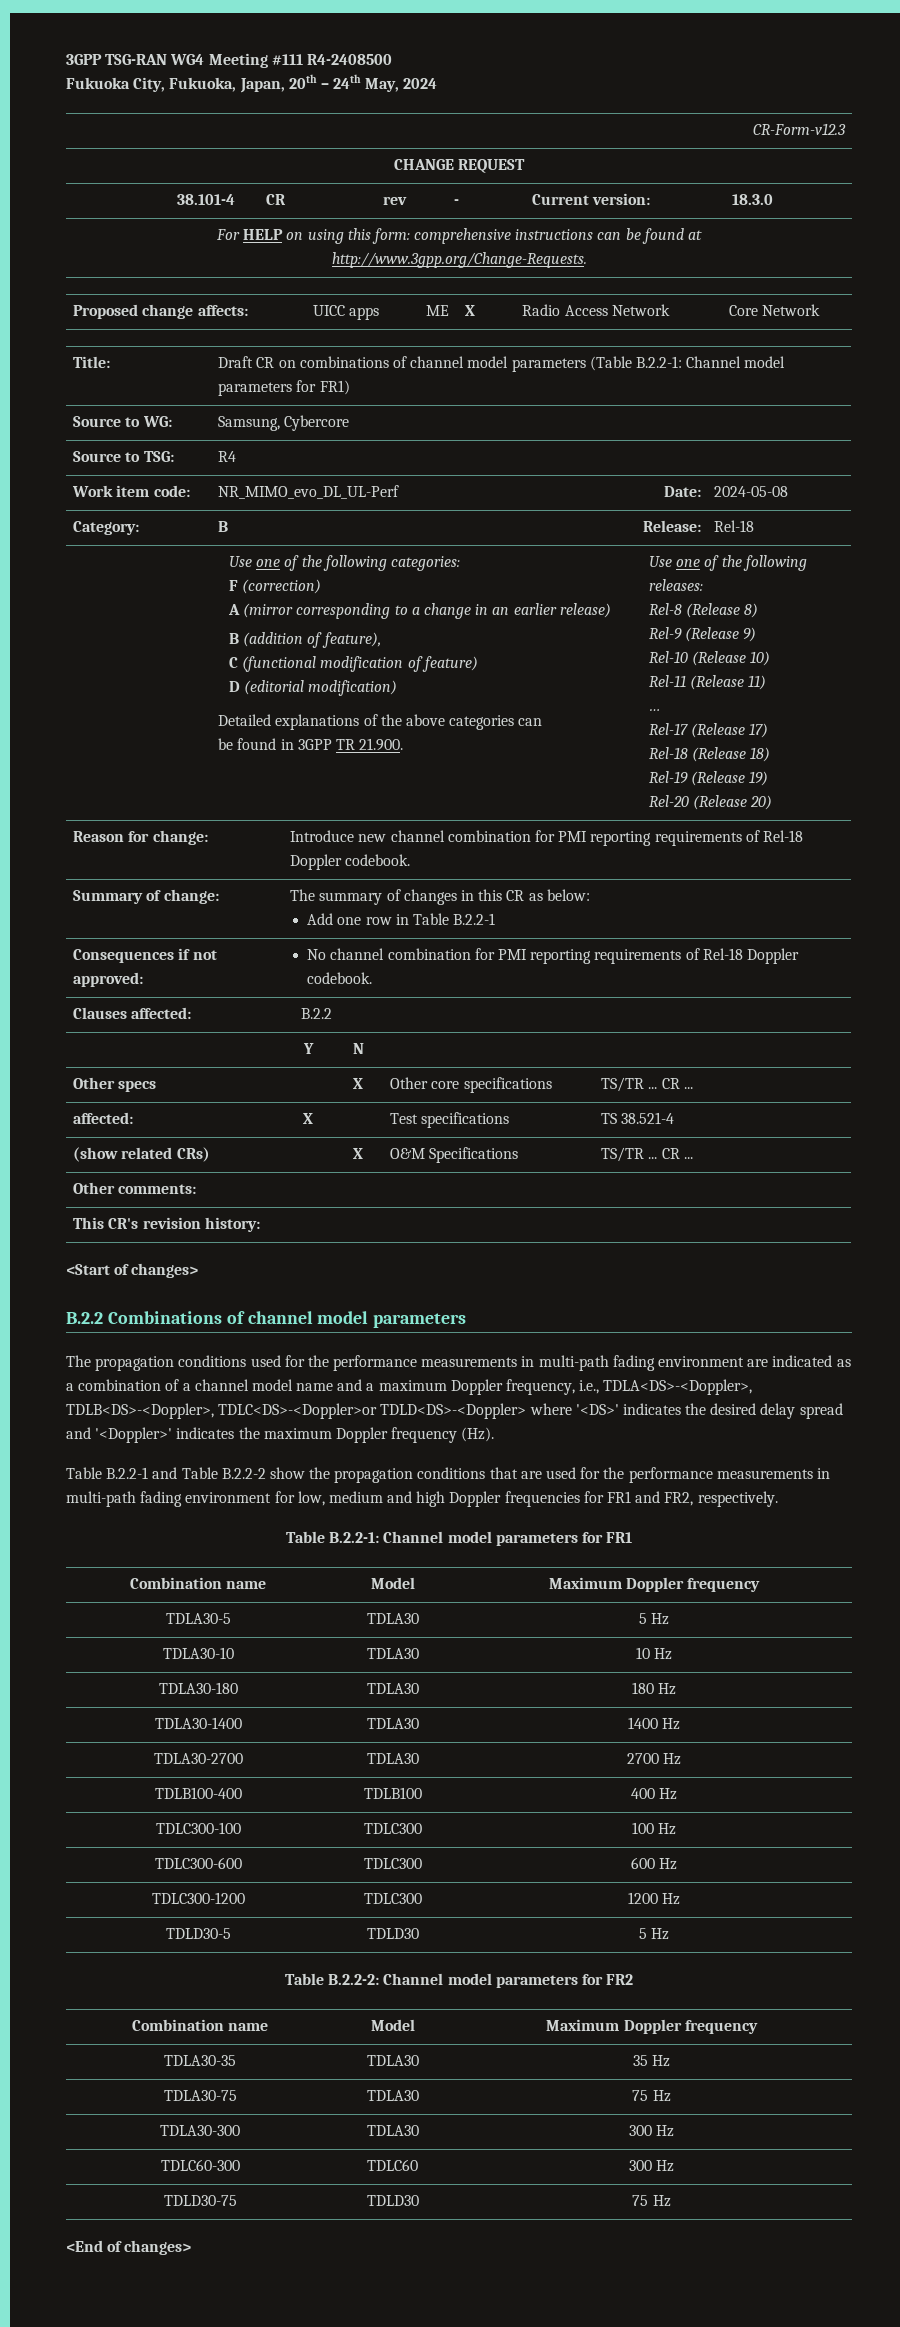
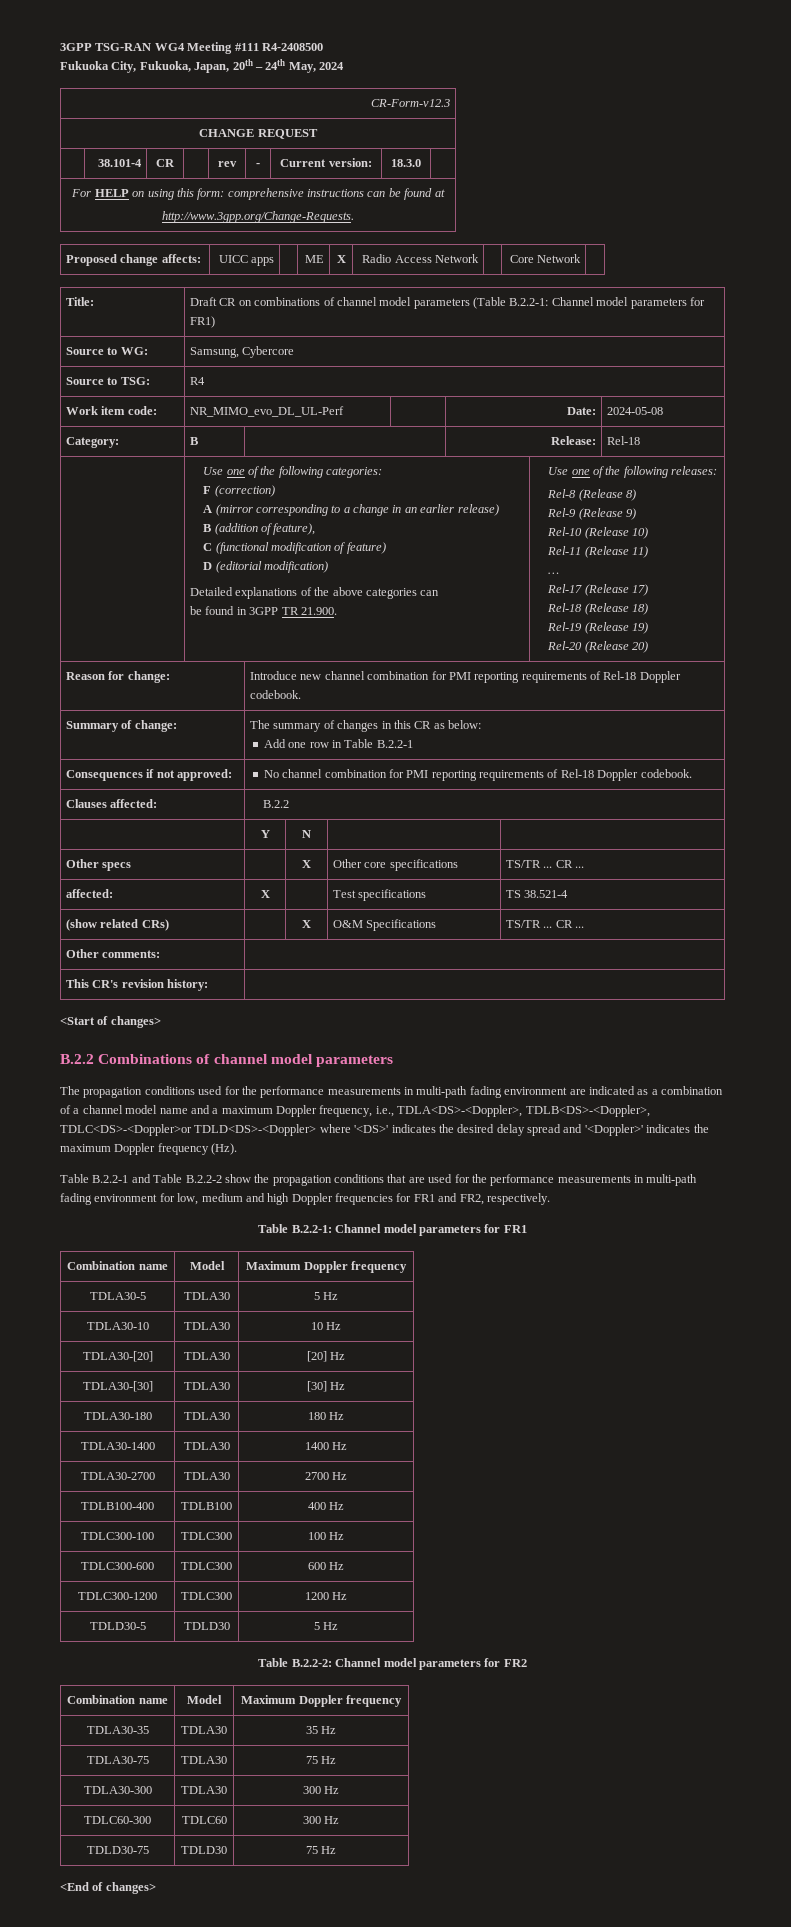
+ TDLA30-[20] | TDLA30 | [20] Hz
+ TDLA30-[30] | TDLA30 | [30] Hz

